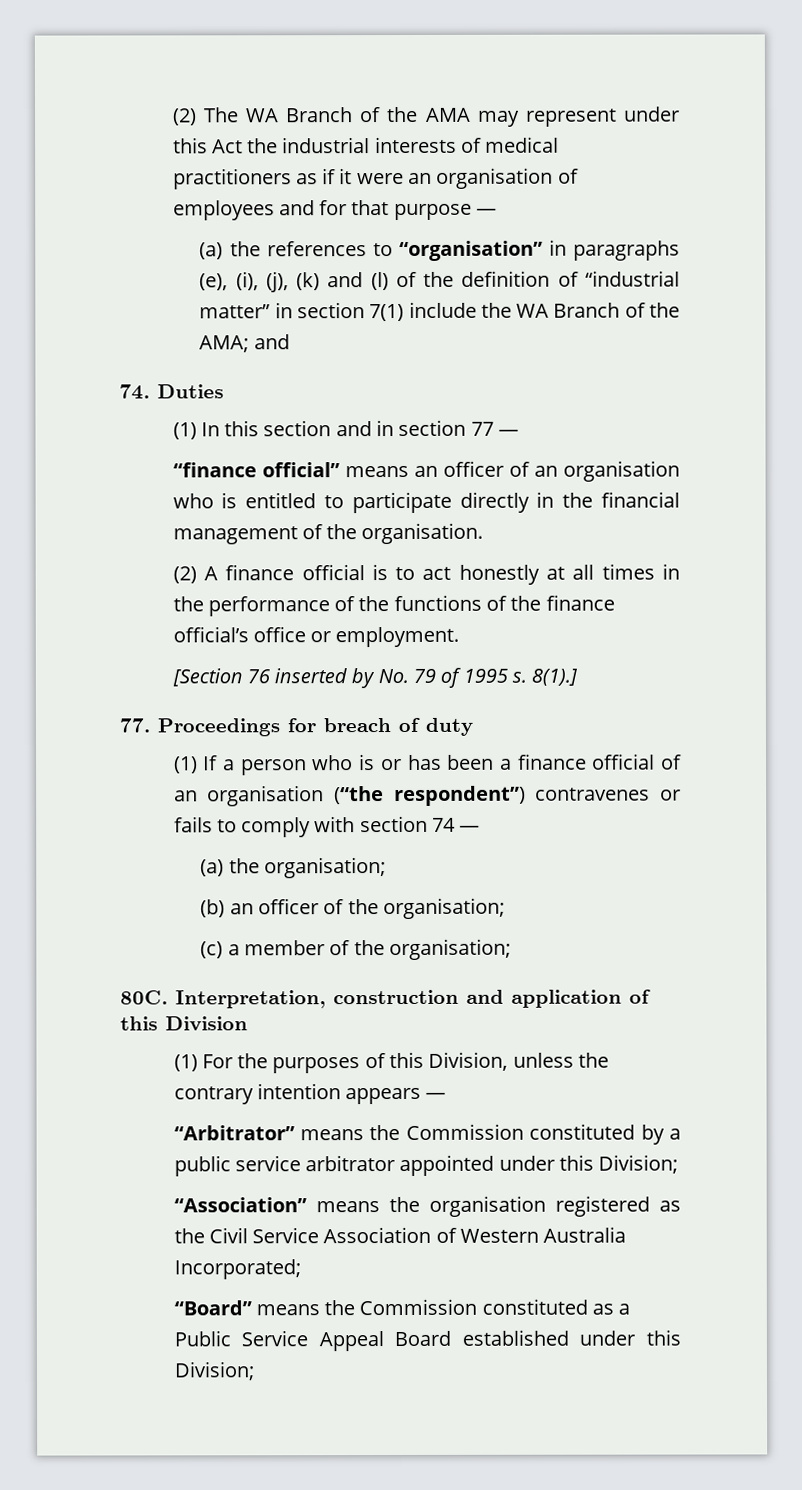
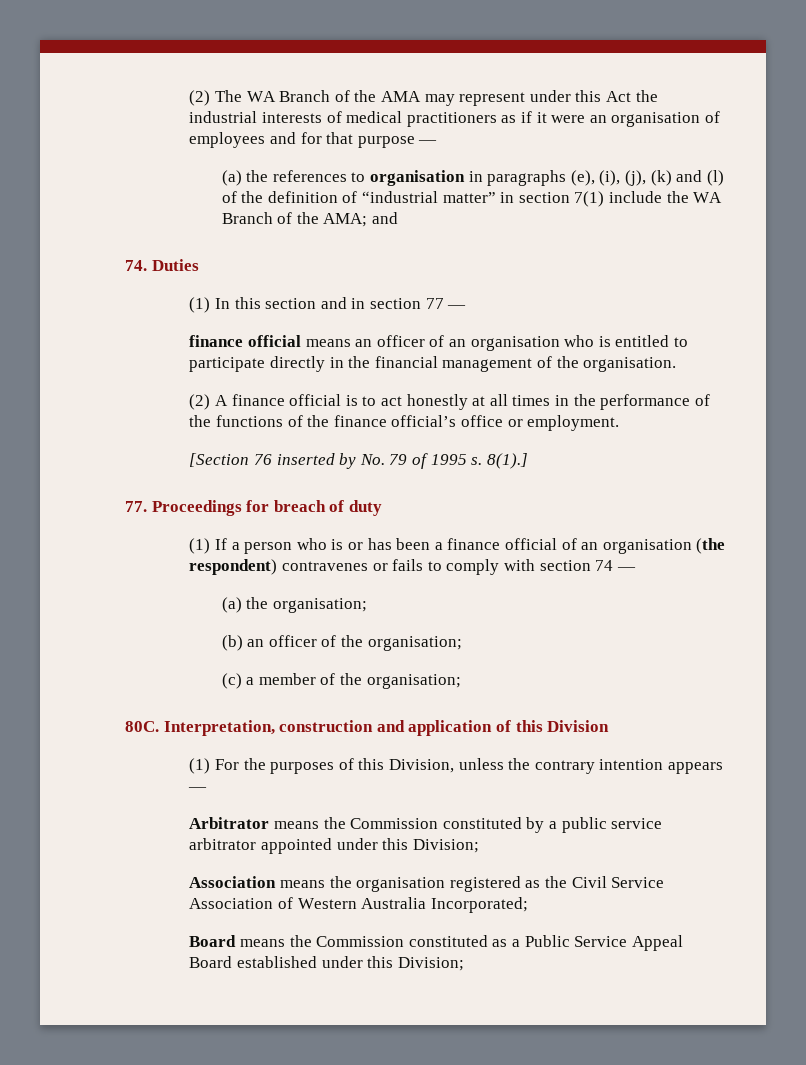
- (a) the references to “organisation” in paragraphs (e), (i), (j), (k) and (l) of the definition of “industrial matter” in section 7(1) include the WA Branch of the AMA; and
+ (a) the references to organisation in paragraphs (e), (i), (j), (k) and (l) of the definition of “industrial matter” in section 7(1) include the WA Branch of the AMA; and
- “finance official” means an officer of an organisation who is entitled to participate directly in the financial management of the organisation.
+ finance official means an officer of an organisation who is entitled to participate directly in the financial management of the organisation.
- (1) If a person who is or has been a finance official of an organisation (“the respondent”) contravenes or fails to comply with section 74 —
+ (1) If a person who is or has been a finance official of an organisation (the respondent) contravenes or fails to comply with section 74 —
- “Arbitrator” means the Commission constituted by a public service arbitrator appointed under this Division;
+ Arbitrator means the Commission constituted by a public service arbitrator appointed under this Division;
- “Association” means the organisation registered as the Civil Service Association of Western Australia Incorporated;
+ Association means the organisation registered as the Civil Service Association of Western Australia Incorporated;
- “Board” means the Commission constituted as a Public Service Appeal Board established under this Division;
+ Board means the Commission constituted as a Public Service Appeal Board established under this Division;

